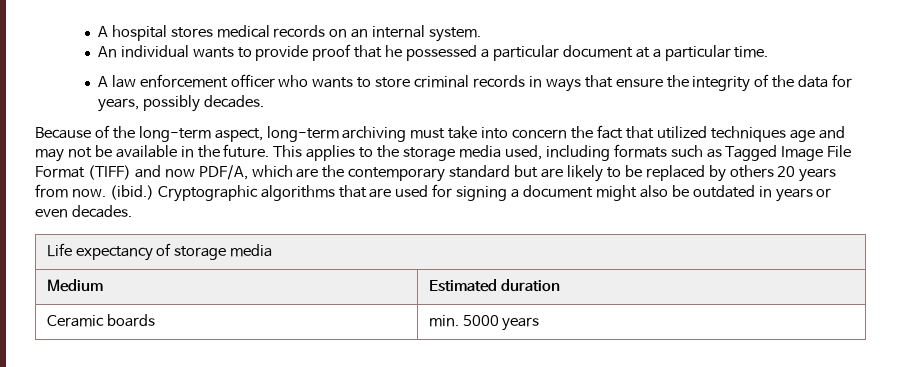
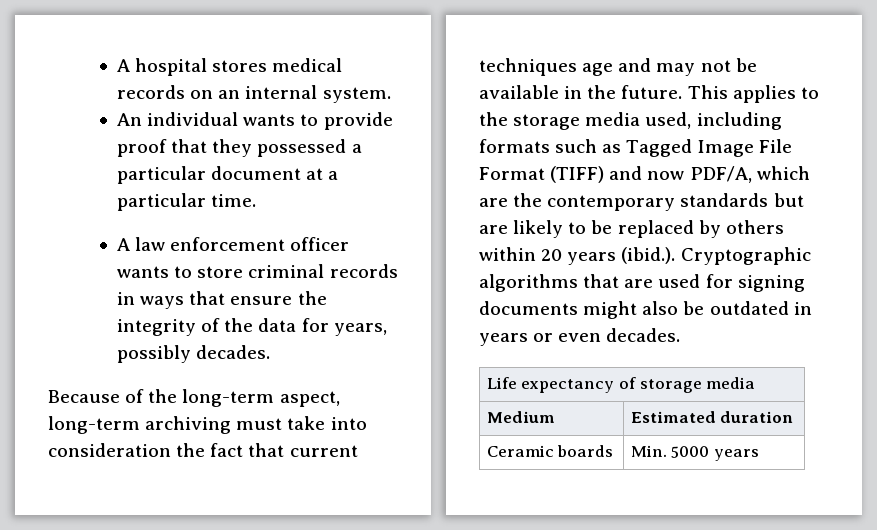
- An individual wants to provide proof that he possessed a particular document at a particular time.
+ An individual wants to provide proof that they possessed a particular document at a particular time.
- A law enforcement officer who wants to store criminal records in ways that ensure the integrity of the data for years, possibly decades.
+ A law enforcement officer wants to store criminal records in ways that ensure the integrity of the data for years, possibly decades.
- Because of the long-term aspect, long-term archiving must take into concern the fact that utilized techniques age and may not be available in the future.
+ Because of the long-term aspect, long-term archiving must take into consideration the fact that current techniques age and may not be available in the future.
- This applies to the storage media used, including formats such as Tagged Image File Format (TIFF) and now PDF/A, which are the contemporary standard but are likely to be replaced by others 20 years from now. (ibid.) Cryptographic algorithms that are used for signing a document might also be outdated in years or even decades.
+ This applies to the storage media used, including formats such as Tagged Image File Format (TIFF) and now PDF/A, which are the contemporary standards but are likely to be replaced by others within 20 years (ibid.). Cryptographic algorithms that are used for signing documents might also be outdated in years or even decades.
- Ceramic boards | min. 5000 years
+ Ceramic boards | Min. 5000 years

